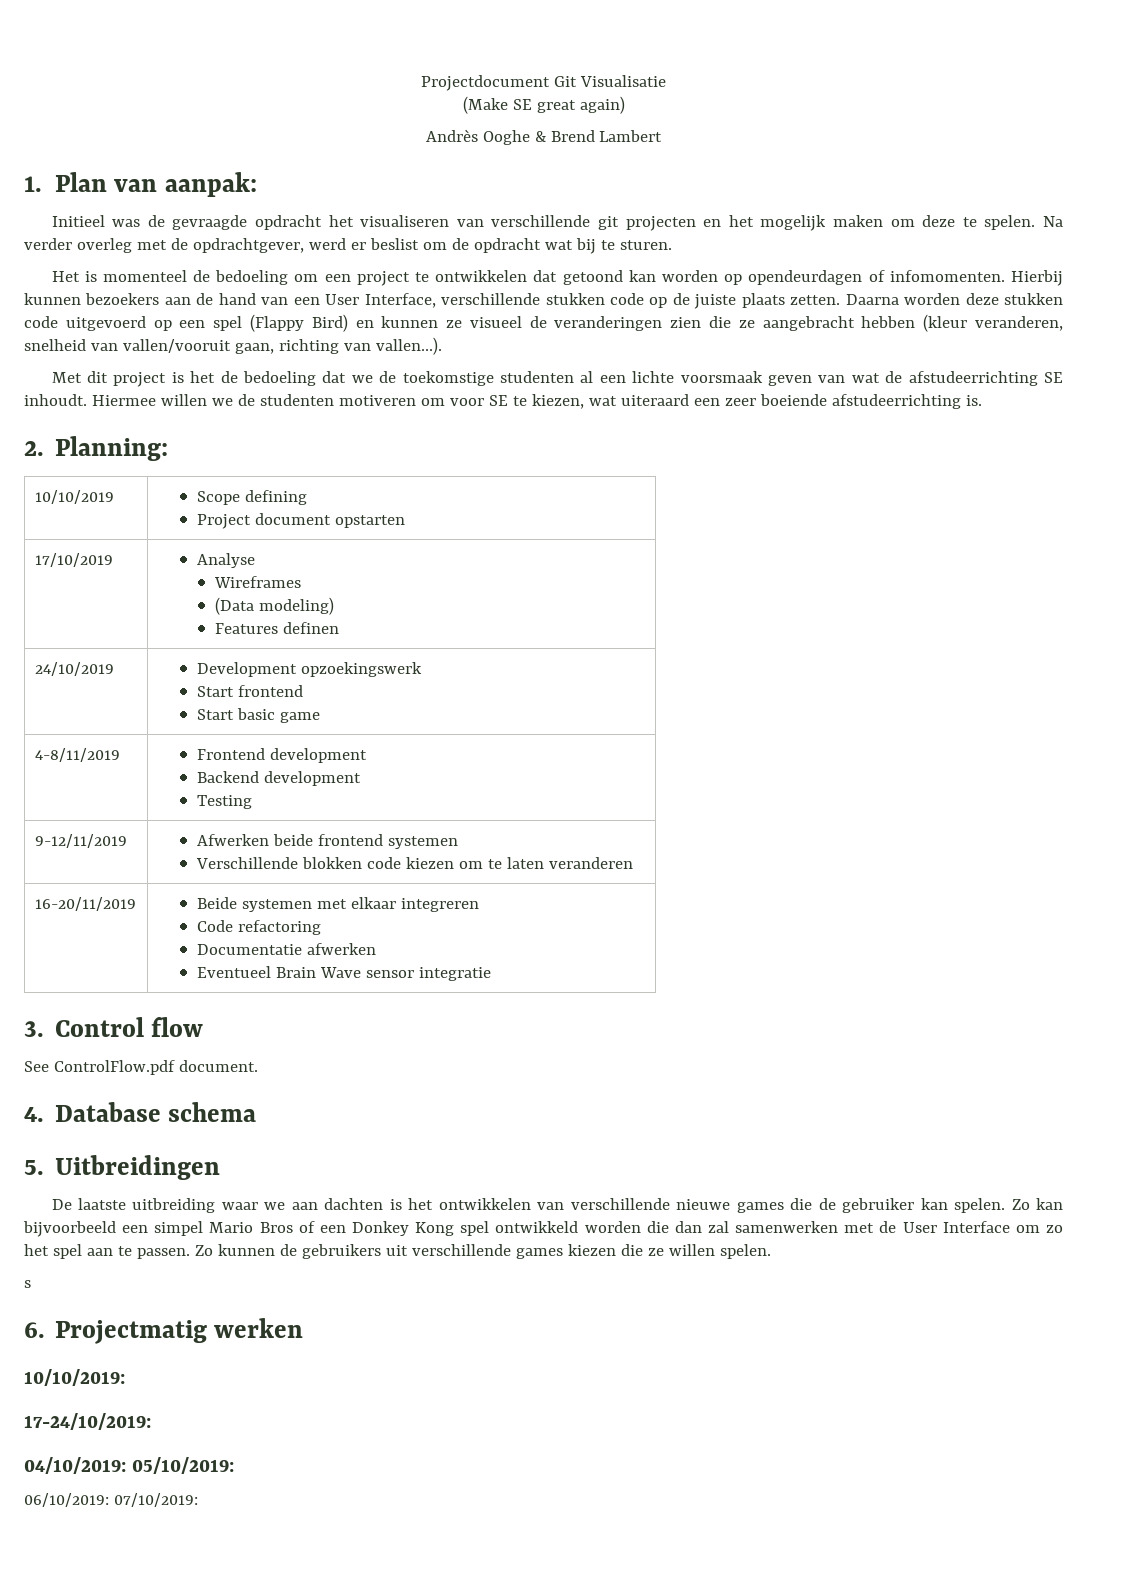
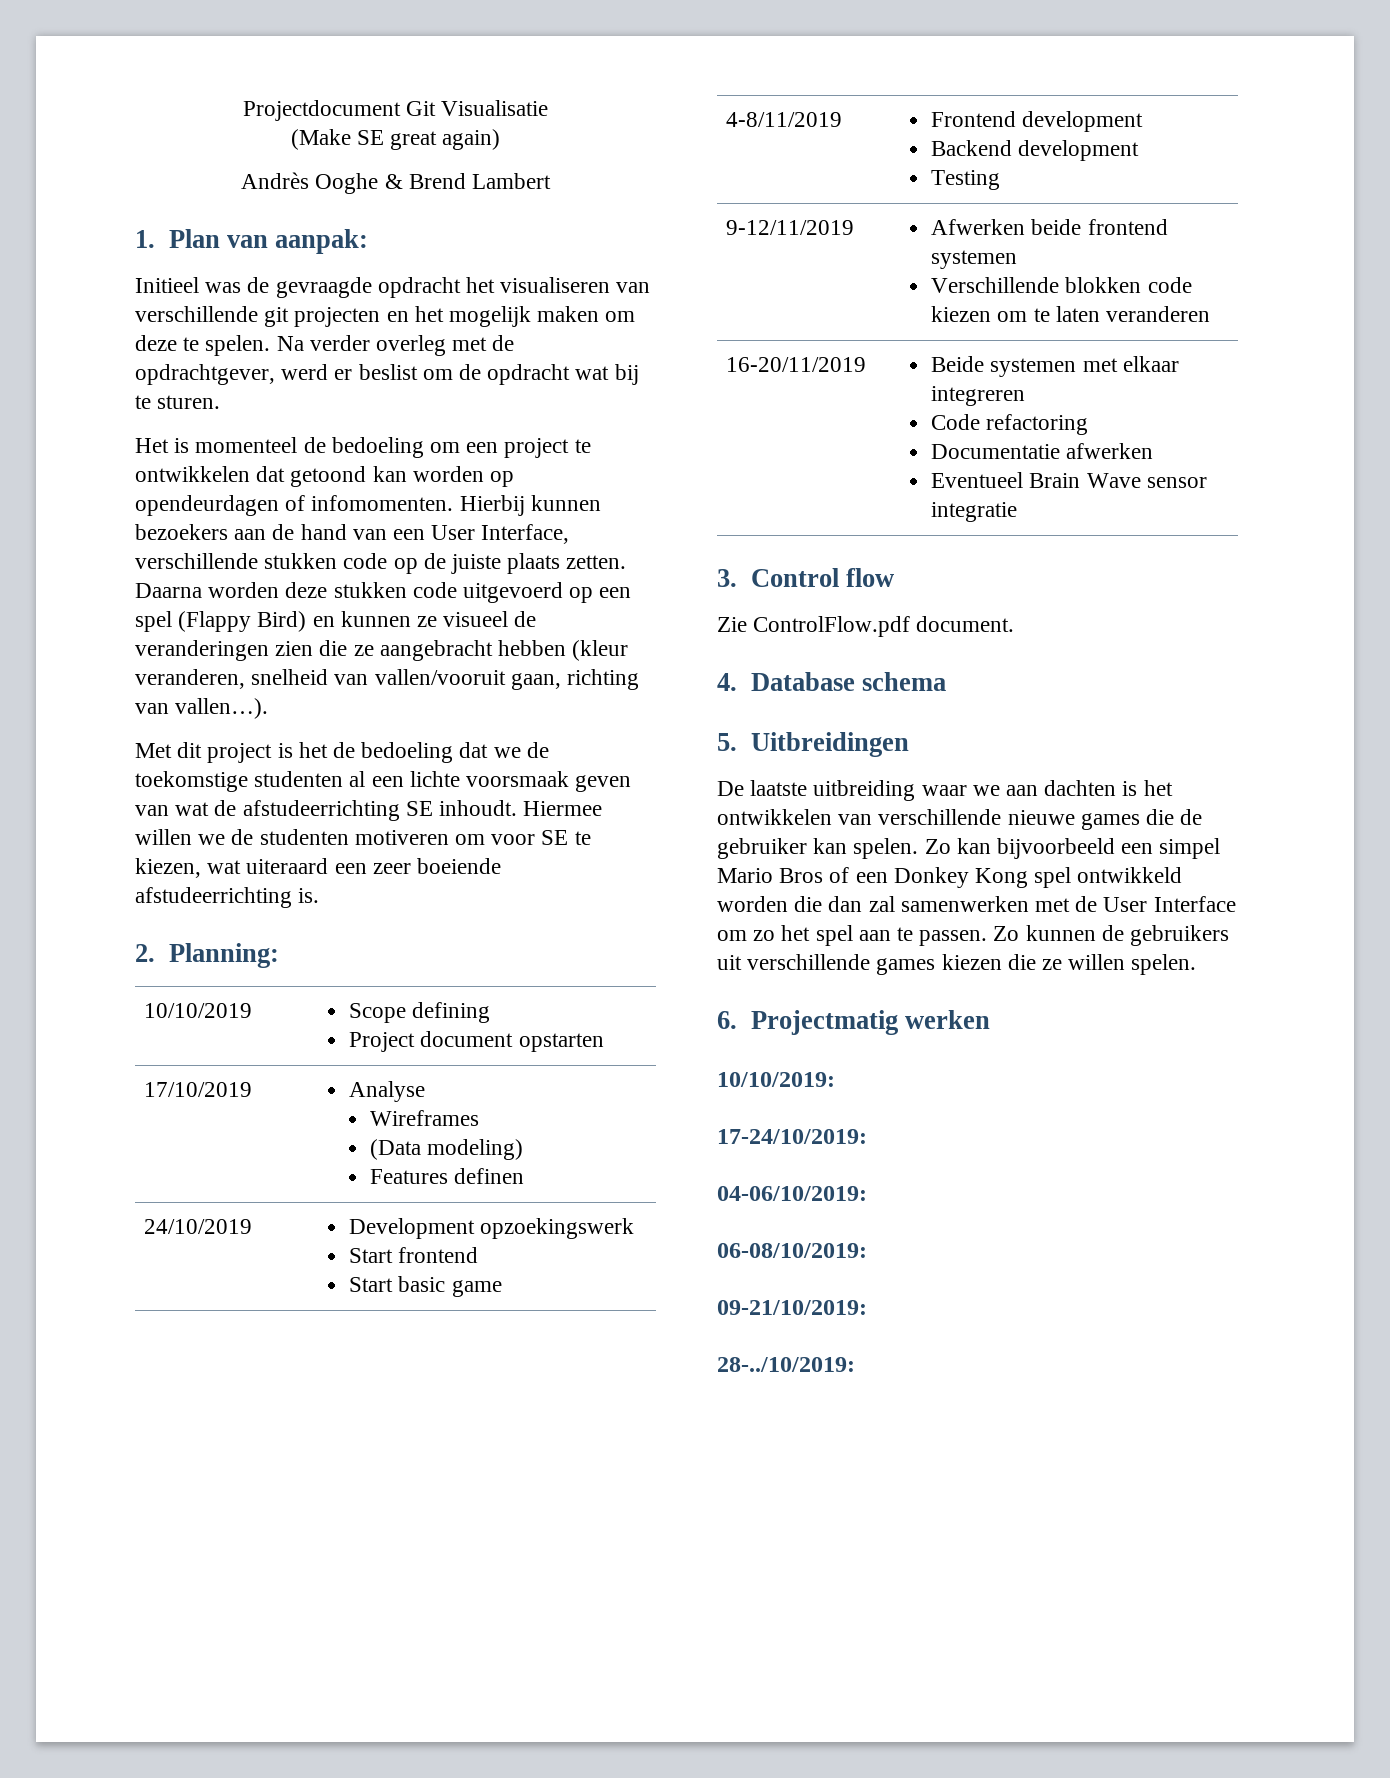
- See ControlFlow.pdf document.
+ Zie ControlFlow.pdf document.
- s
- 04/10/2019: 05/10/2019:
- 06/10/2019: 07/10/2019:
+ 04-06/10/2019:
+ 06-08/10/2019:
+ 09-21/10/2019:
+ 28-../10/2019:

